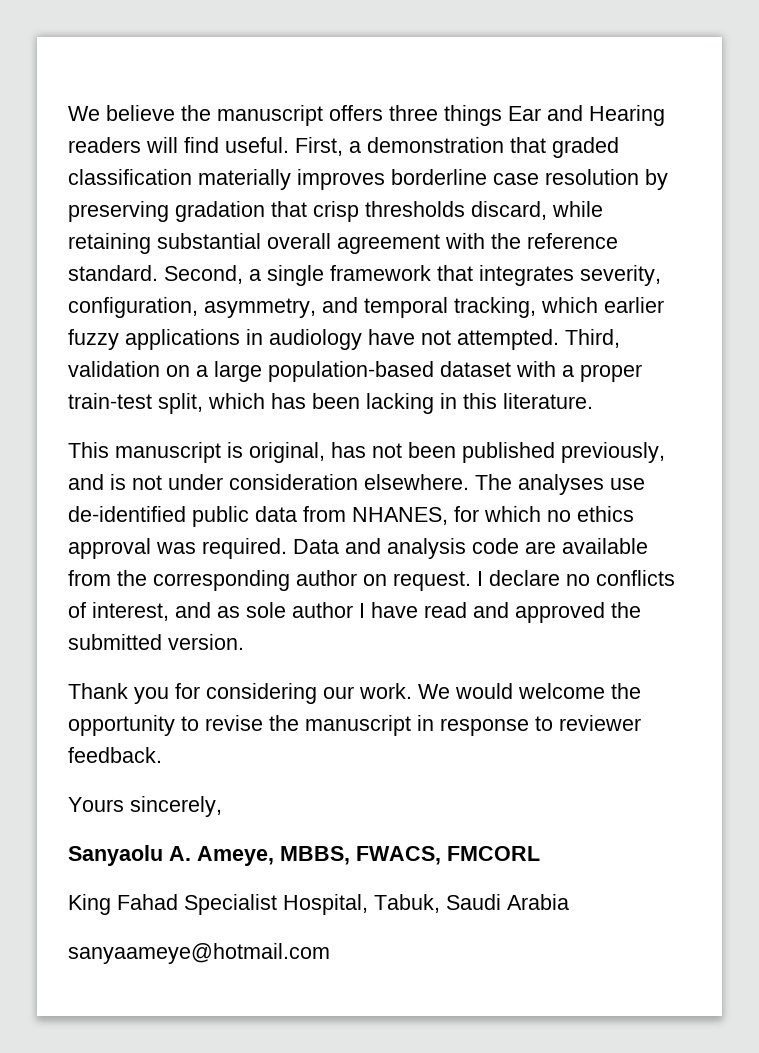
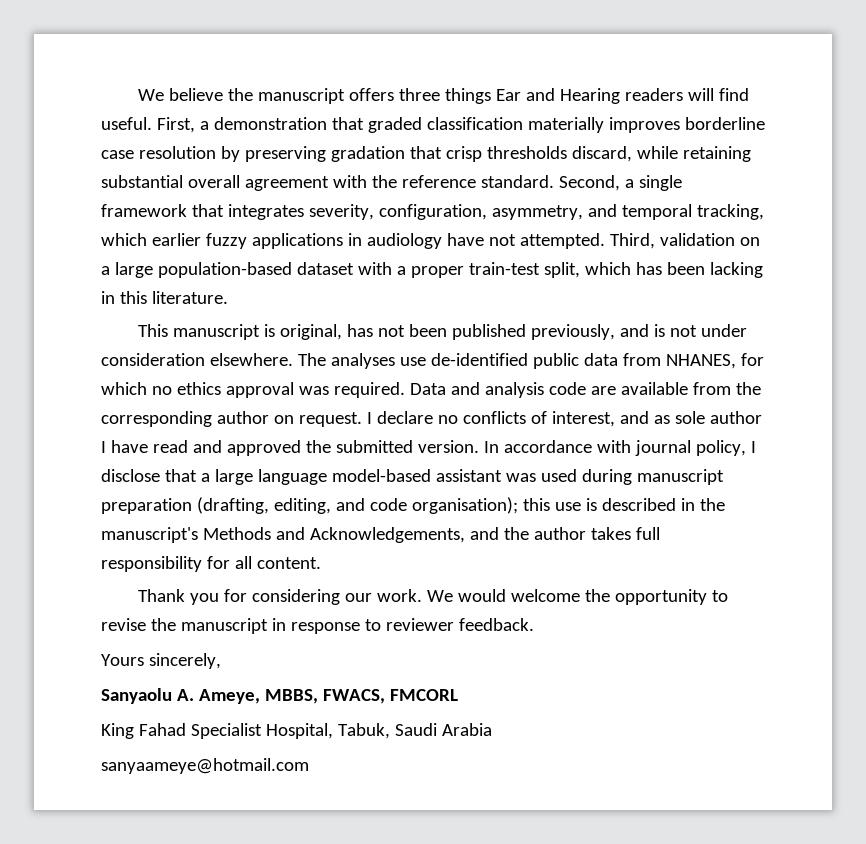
+ In accordance with journal policy, I disclose that a large language model-based assistant was used during manuscript preparation (drafting, editing, and code organisation); this use is described in the manuscript's Methods and Acknowledgements, and the author takes full responsibility for all content.

